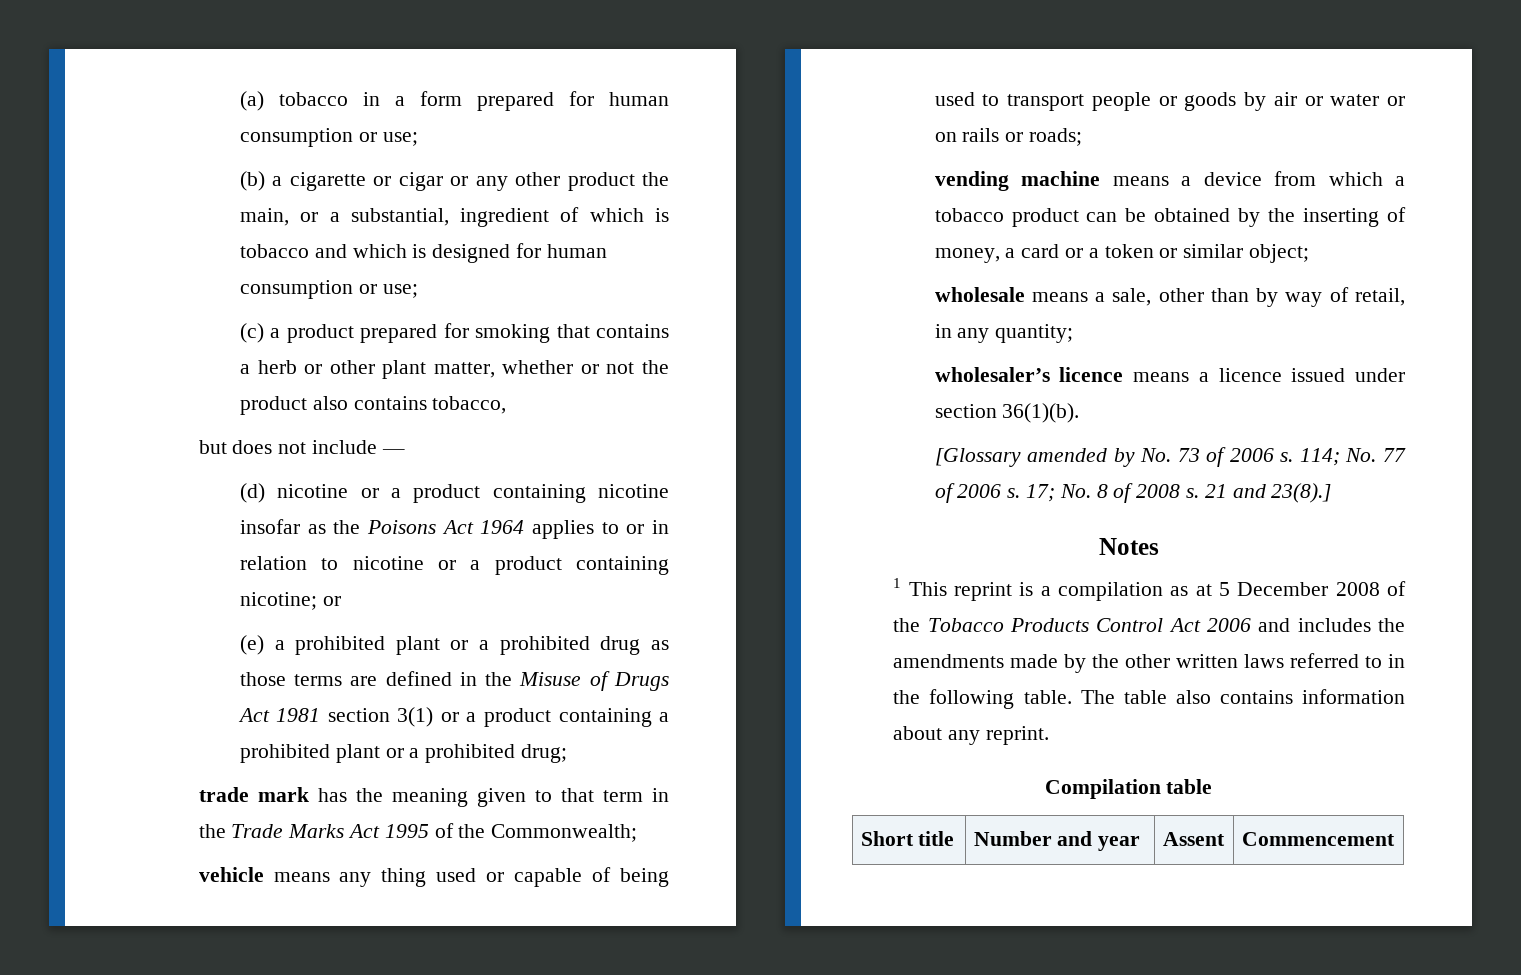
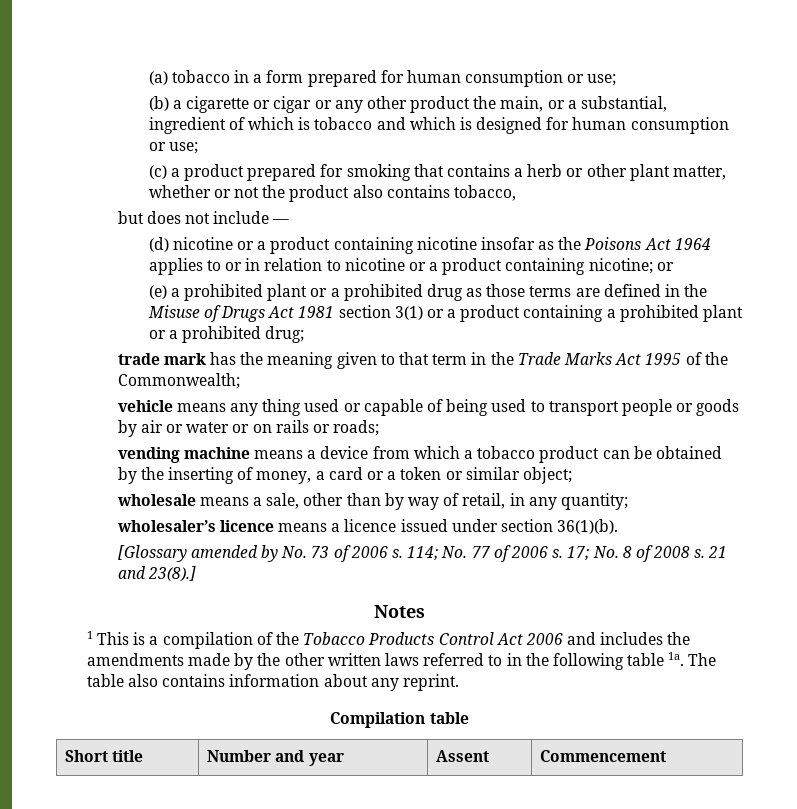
- 1 This reprint is a compilation as at 5 December 2008 of the Tobacco Products Control Act 2006 and includes the amendments made by the other written laws referred to in the following table.
+ 1 This is a compilation of the Tobacco Products Control Act 2006 and includes the amendments made by the other written laws referred to in the following table 1a.

